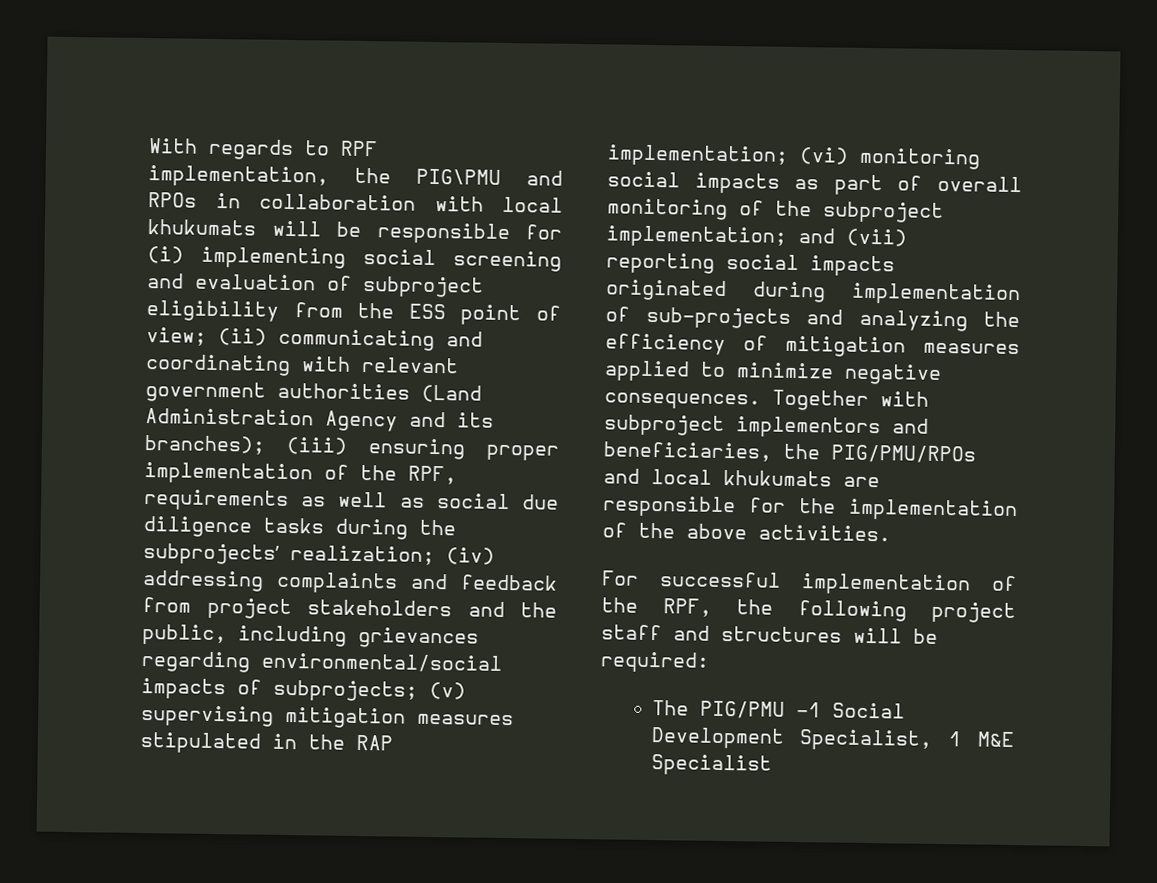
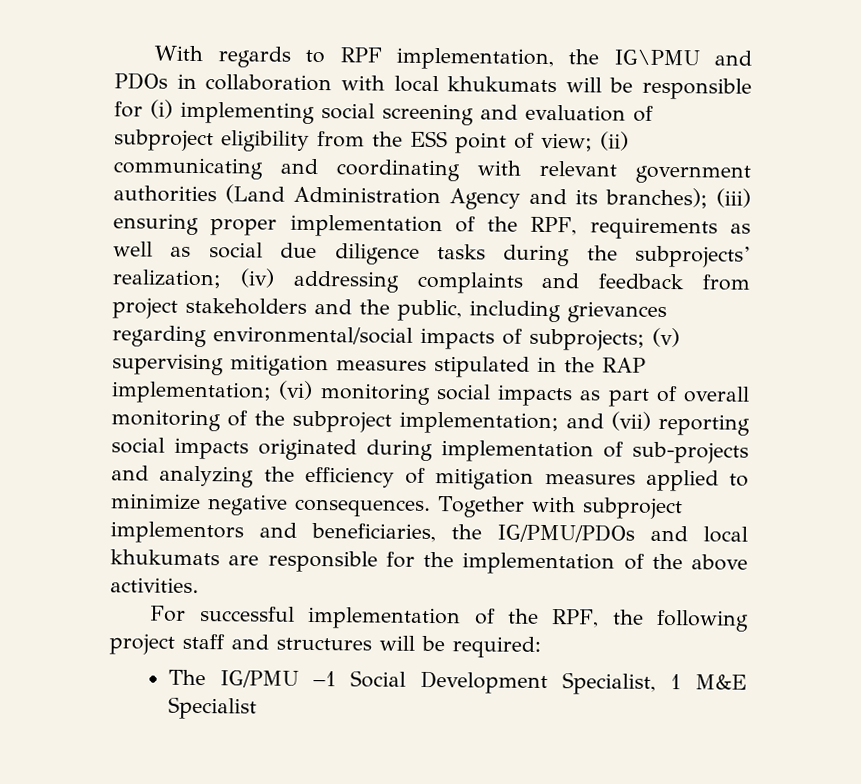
- With regards to RPF implementation, the PIG\PMU and RPOs in collaboration with local khukumats will be responsible for (i) implementing social screening and evaluation of subproject eligibility from the ESS point of view;
+ With regards to RPF implementation, the IG\PMU and PDOs in collaboration with local khukumats will be responsible for (i) implementing social screening and evaluation of subproject eligibility from the ESS point of view;
- Together with subproject implementors and beneficiaries, the PIG/PMU/RPOs and local khukumats are responsible for the implementation of the above activities.
+ Together with subproject implementors and beneficiaries, the IG/PMU/PDOs and local khukumats are responsible for the implementation of the above activities.
- The PIG/PMU –1 Social Development Specialist, 1 M&E Specialist
+ The IG/PMU –1 Social Development Specialist, 1 M&E Specialist

